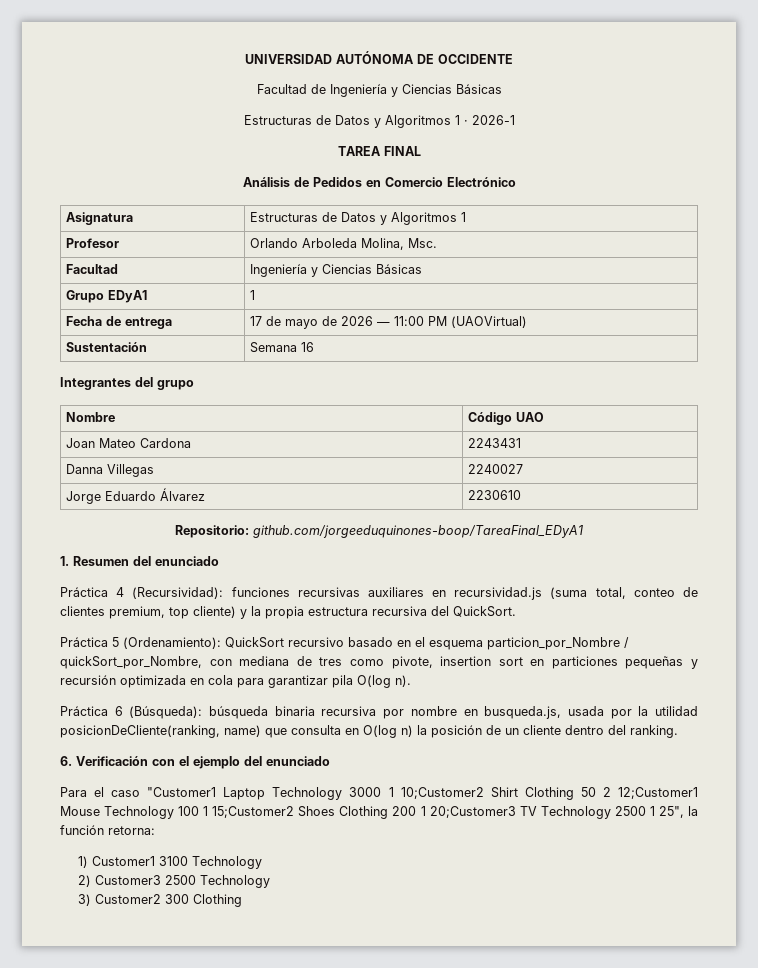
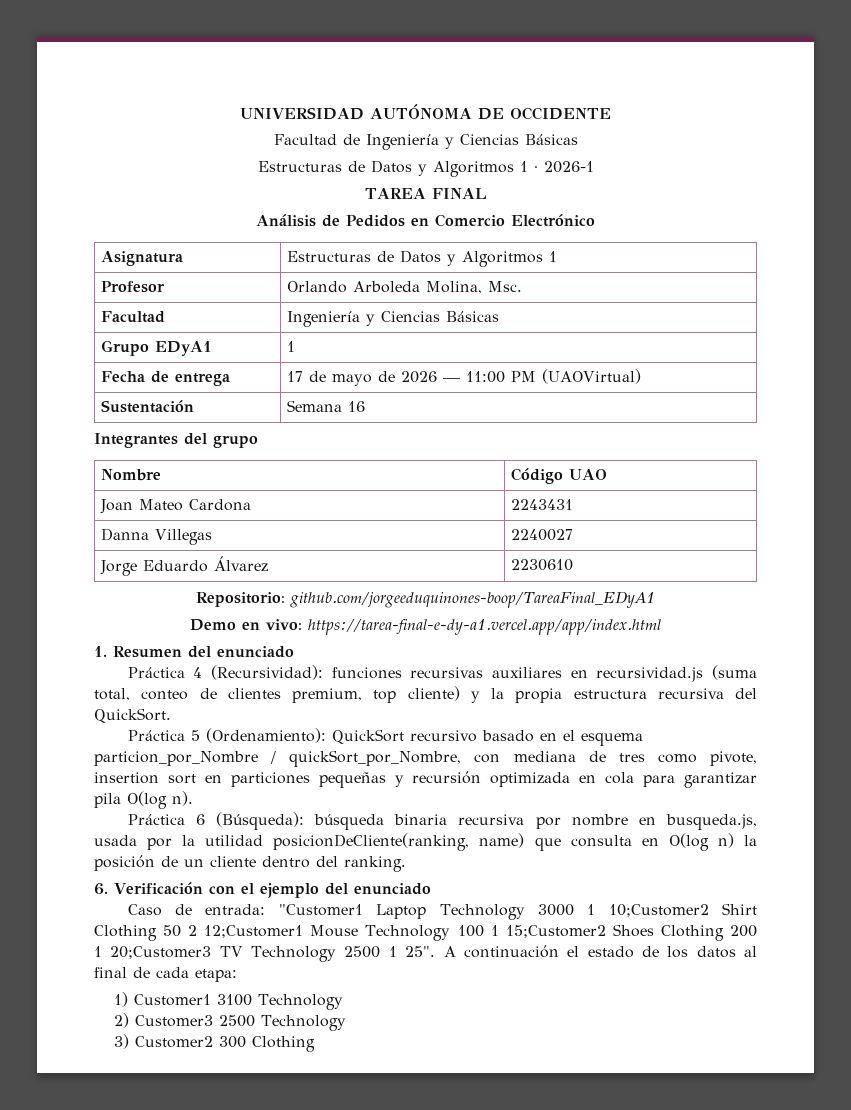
+ Demo en vivo: https://tarea-final-e-dy-a1.vercel.app/app/index.html
- Para el caso "Customer1 Laptop Technology 3000 1 10;Customer2 Shirt Clothing 50 2 12;Customer1 Mouse Technology 100 1 15;Customer2 Shoes Clothing 200 1 20;Customer3 TV Technology 2500 1 25", la función retorna:
+ Caso de entrada: "Customer1 Laptop Technology 3000 1 10;Customer2 Shirt Clothing 50 2 12;Customer1 Mouse Technology 100 1 15;Customer2 Shoes Clothing 200 1 20;Customer3 TV Technology 2500 1 25". A continuación el estado de los datos al final de cada etapa:

